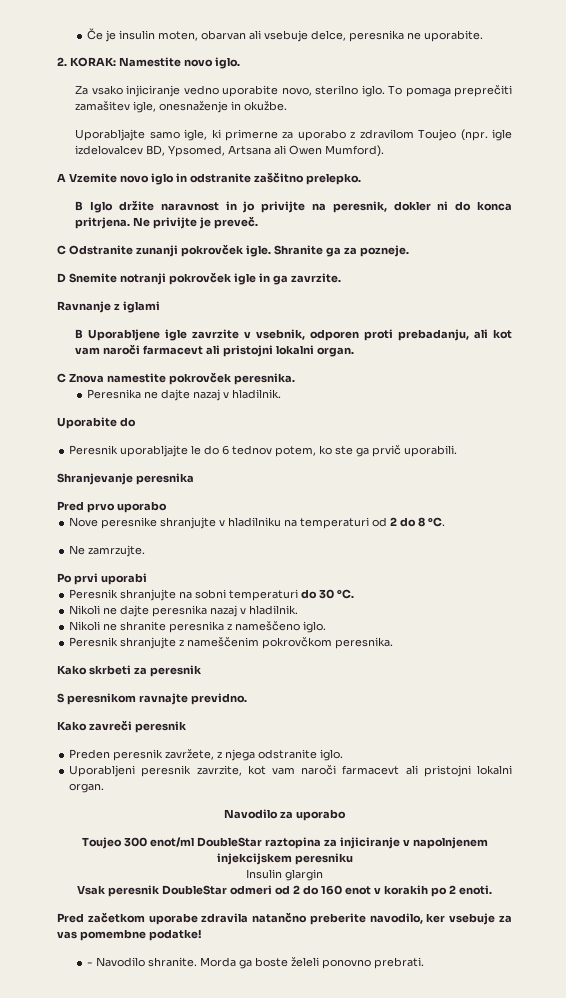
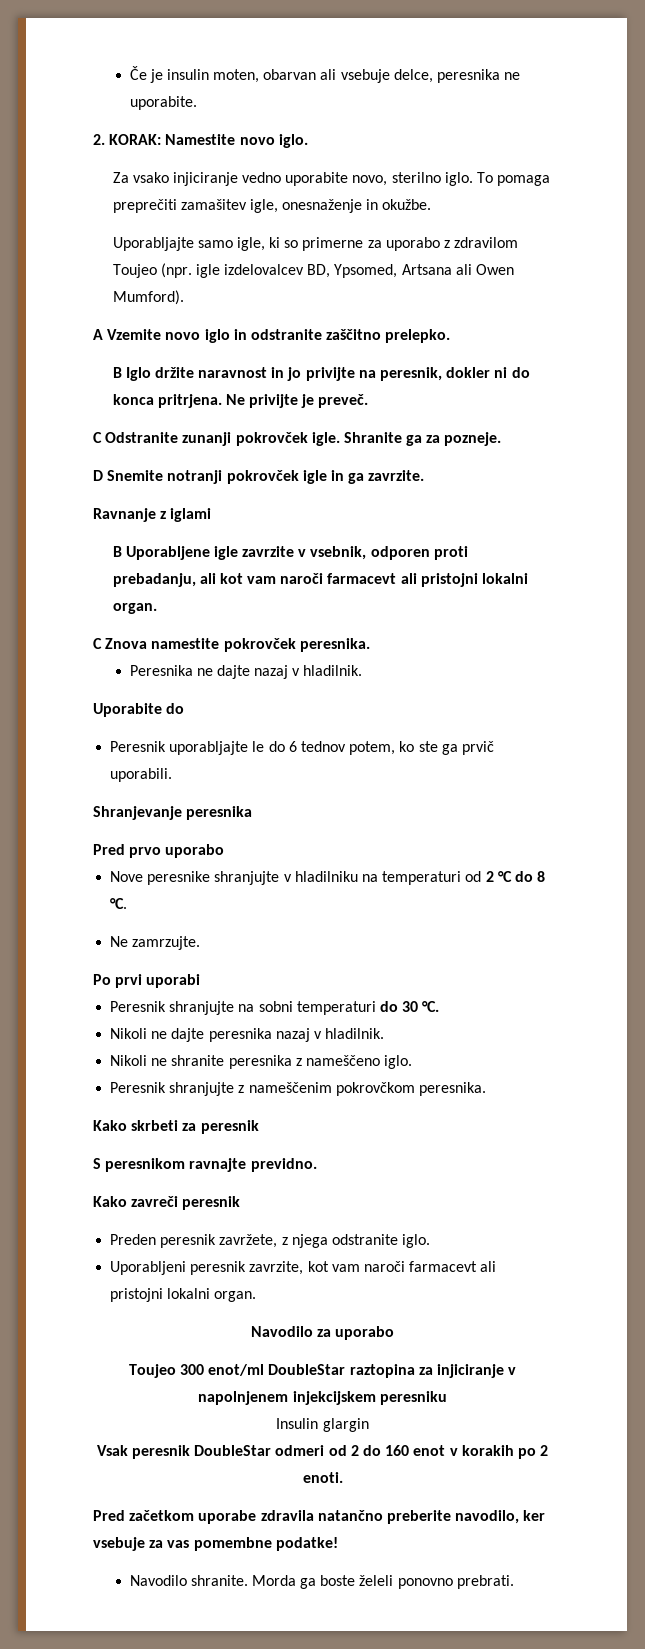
- Uporabljajte samo igle, ki primerne za uporabo z zdravilom Toujeo (npr. igle izdelovalcev BD, Ypsomed, Artsana ali Owen Mumford).
+ Uporabljajte samo igle, ki so primerne za uporabo z zdravilom Toujeo (npr. igle izdelovalcev BD, Ypsomed, Artsana ali Owen Mumford).
- Nove peresnike shranjujte v hladilniku na temperaturi od 2 do 8 °C.
+ Nove peresnike shranjujte v hladilniku na temperaturi od 2 °C do 8 °C.
- - Navodilo shranite.
+ Navodilo shranite.

